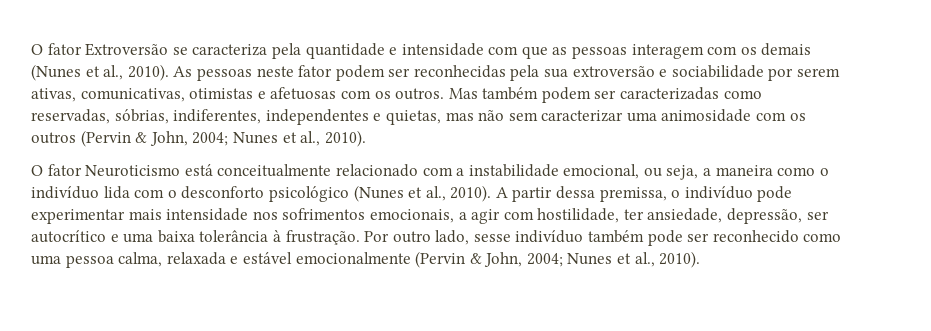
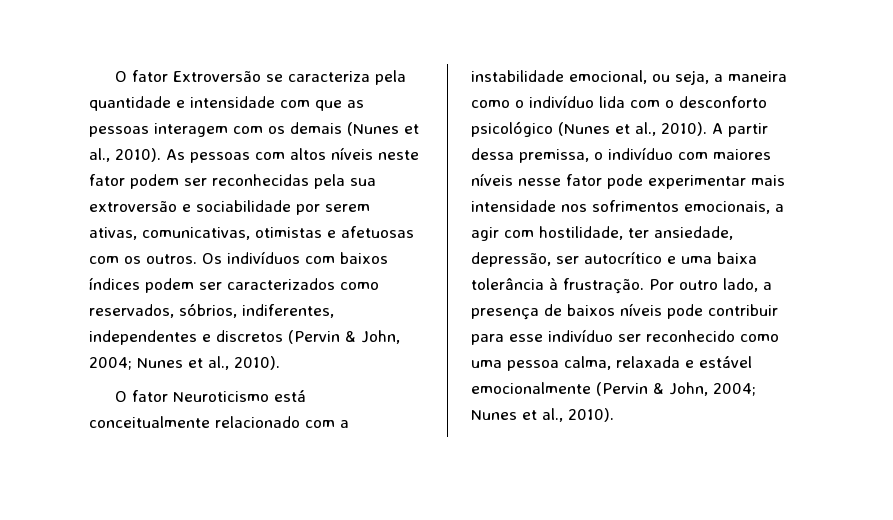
- As pessoas neste fator podem ser reconhecidas pela sua extroversão e sociabilidade por serem ativas, comunicativas, otimistas e afetuosas com os outros.
+ As pessoas com altos níveis neste fator podem ser reconhecidas pela sua extroversão e sociabilidade por serem ativas, comunicativas, otimistas e afetuosas com os outros.
- Mas também podem ser caracterizadas como reservadas, sóbrias, indiferentes, independentes e quietas, mas não sem caracterizar uma animosidade com os outros (Pervin & John, 2004; Nunes et al., 2010).
+ Os indivíduos com baixos índices podem ser caracterizados como reservados, sóbrios, indiferentes, independentes e discretos (Pervin & John, 2004; Nunes et al., 2010).
- A partir dessa premissa, o indivíduo pode experimentar mais intensidade nos sofrimentos emocionais, a agir com hostilidade, ter ansiedade, depressão, ser autocrítico e uma baixa tolerância à frustração.
+ A partir dessa premissa, o indivíduo com maiores níveis nesse fator pode experimentar mais intensidade nos sofrimentos emocionais, a agir com hostilidade, ter ansiedade, depressão, ser autocrítico e uma baixa tolerância à frustração.
- Por outro lado, sesse indivíduo também pode ser reconhecido como uma pessoa calma, relaxada e estável emocionalmente (Pervin & John, 2004; Nunes et al., 2010).
+ Por outro lado, a presença de baixos níveis pode contribuir para esse indivíduo ser reconhecido como uma pessoa calma, relaxada e estável emocionalmente (Pervin & John, 2004; Nunes et al., 2010).

